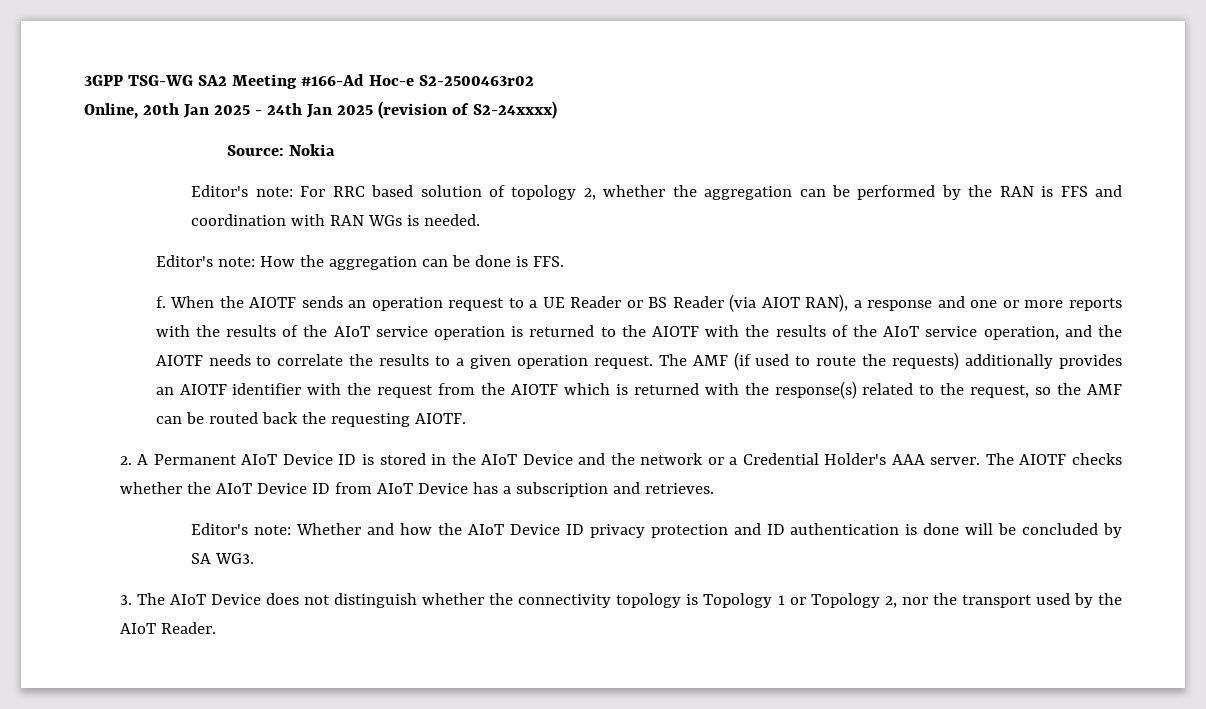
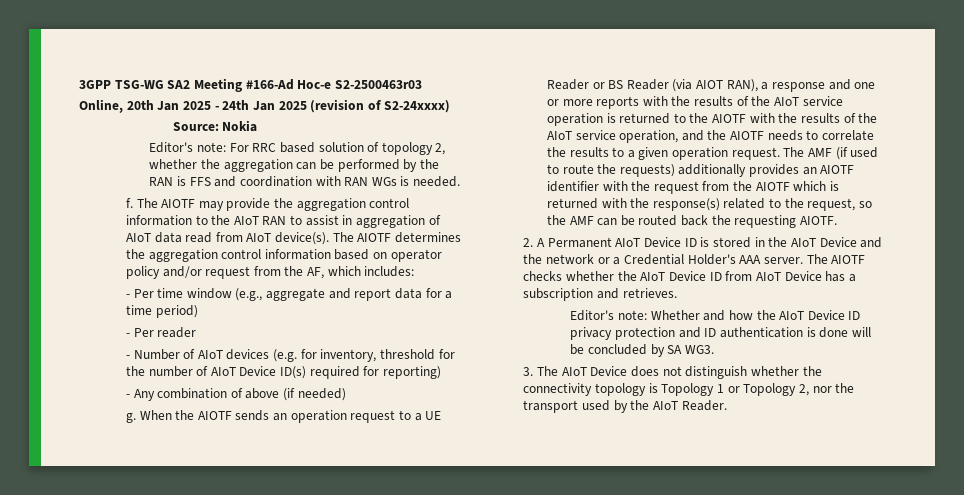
- 3GPP TSG-WG SA2 Meeting #166-Ad Hoc-e S2-2500463r02
+ 3GPP TSG-WG SA2 Meeting #166-Ad Hoc-e S2-2500463r03
- Editor's note: How the aggregation can be done is FFS.
- f.
+ f. The AIOTF may provide the aggregation control information to the AIoT RAN to assist in aggregation of AIoT data read from AIoT device(s). The AIOTF determines the aggregation control information based on operator policy and/or request from the AF, which includes:
+ - Per time window (e.g., aggregate and report data for a time period)
+ - Per reader
+ - Number of AIoT devices (e.g. for inventory, threshold for the number of AIoT Device ID(s) required for reporting)
+ - Any combination of above (if needed)
+ g.

